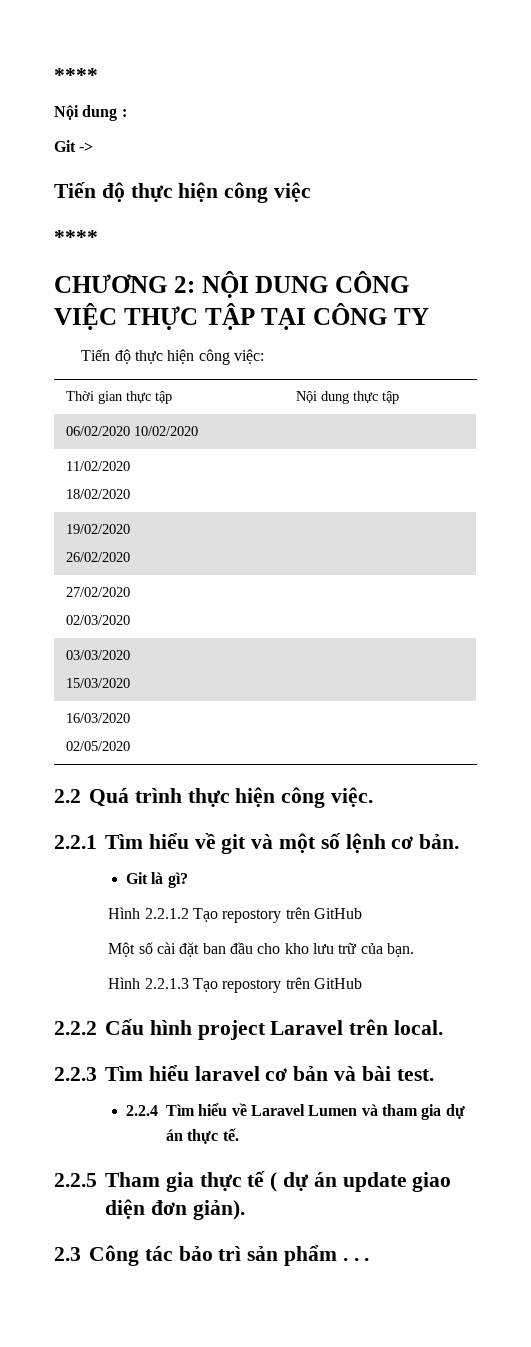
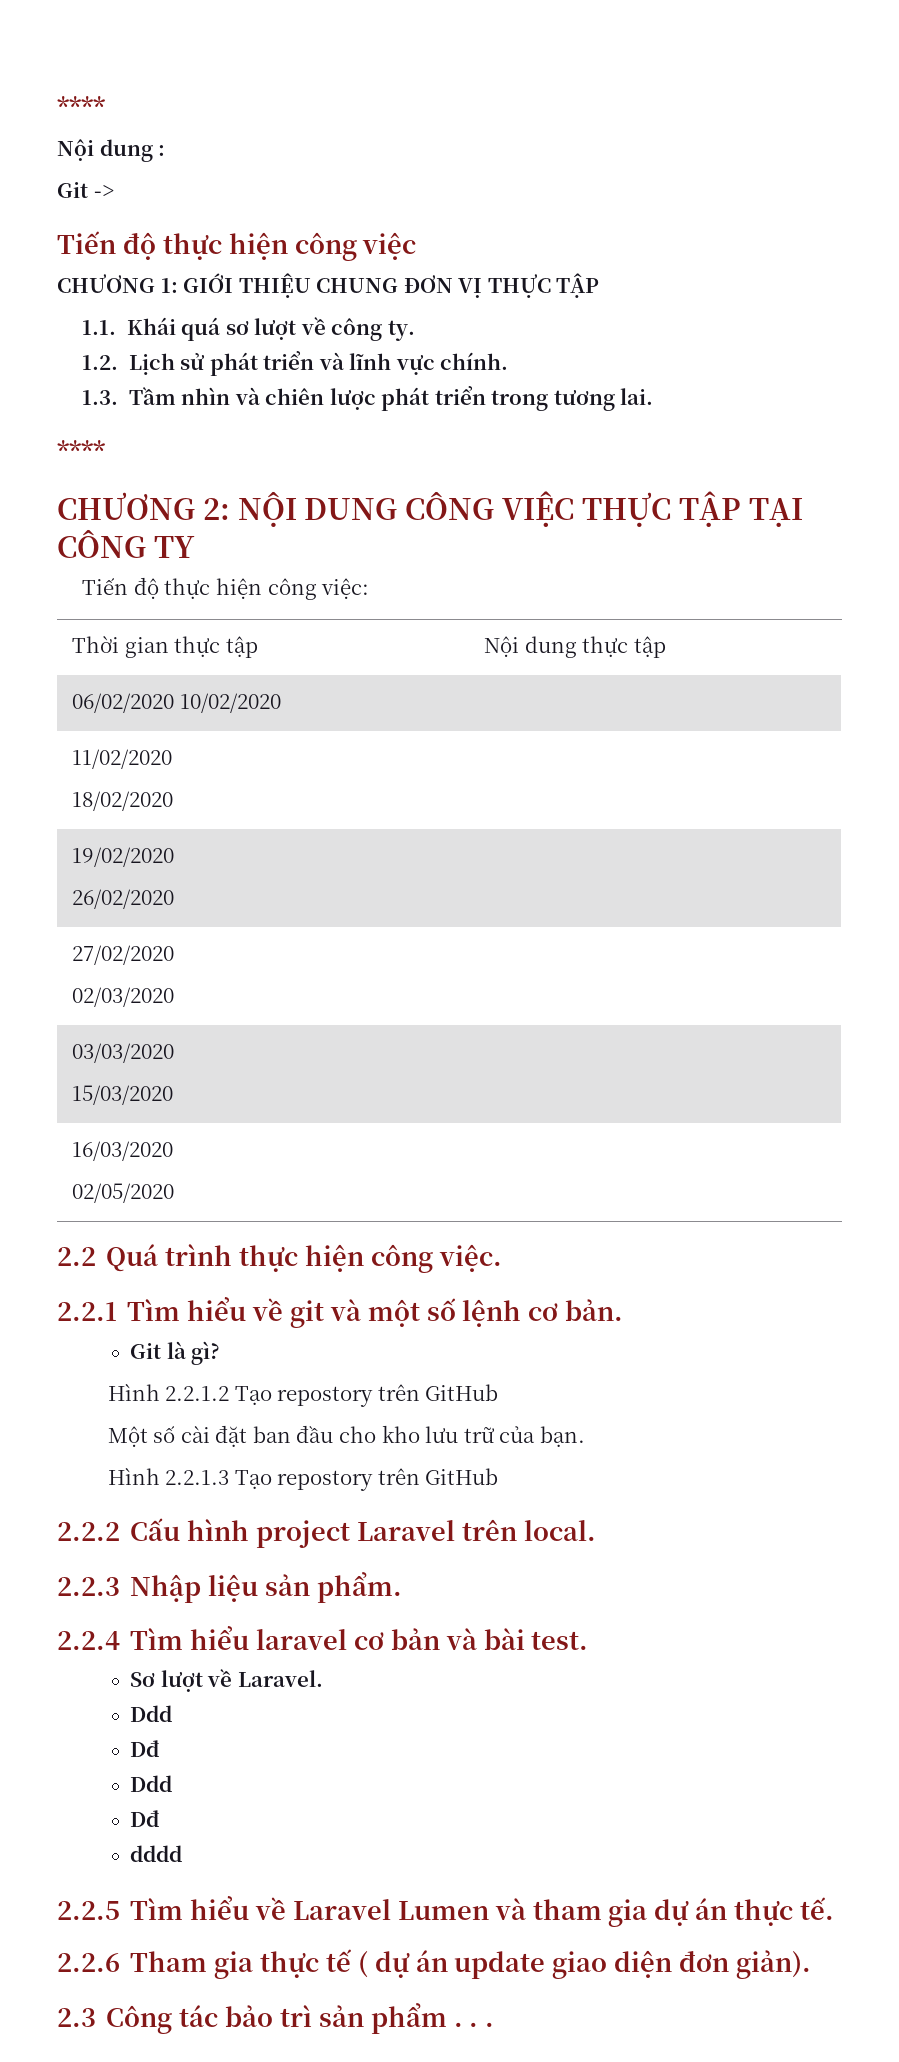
+ CHƯƠNG 1: GIỚI THIỆU CHUNG ĐƠN VỊ THỰC TẬP
+ 1.1. Khái quá sơ lượt về công ty.
+ 1.2. Lịch sử phát triển và lĩnh vực chính.
+ 1.3. Tầm nhìn và chiên lược phát triển trong tương lai.
- 2.2.3 Tìm hiểu laravel cơ bản và bài test.
+ 2.2.3 Nhập liệu sản phẩm.
+ 2.2.4 Tìm hiểu laravel cơ bản và bài test.
- 2.2.4 Tìm hiểu về Laravel Lumen và tham gia dự án thực tế.
+ Sơ lượt về Laravel.
+ Ddd
+ Dđ
+ Ddd
+ Dđ
+ dddd
+ 2.2.5 Tìm hiểu về Laravel Lumen và tham gia dự án thực tế.
- 2.2.5 Tham gia thực tế ( dự án update giao diện đơn giản).
+ 2.2.6 Tham gia thực tế ( dự án update giao diện đơn giản).

